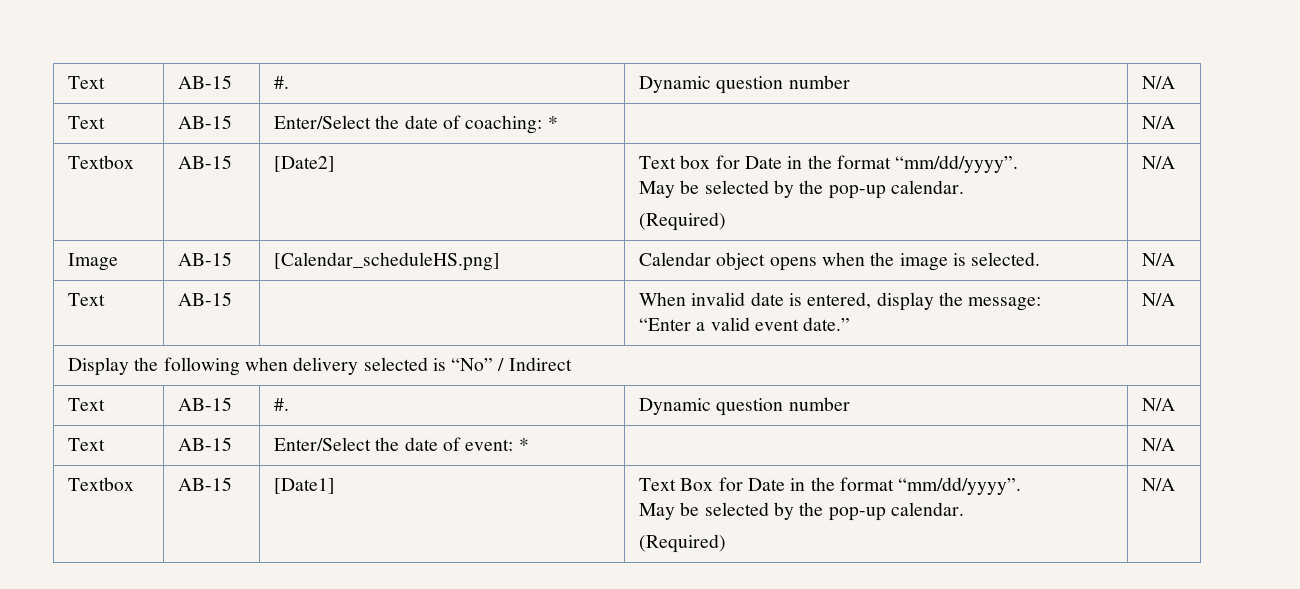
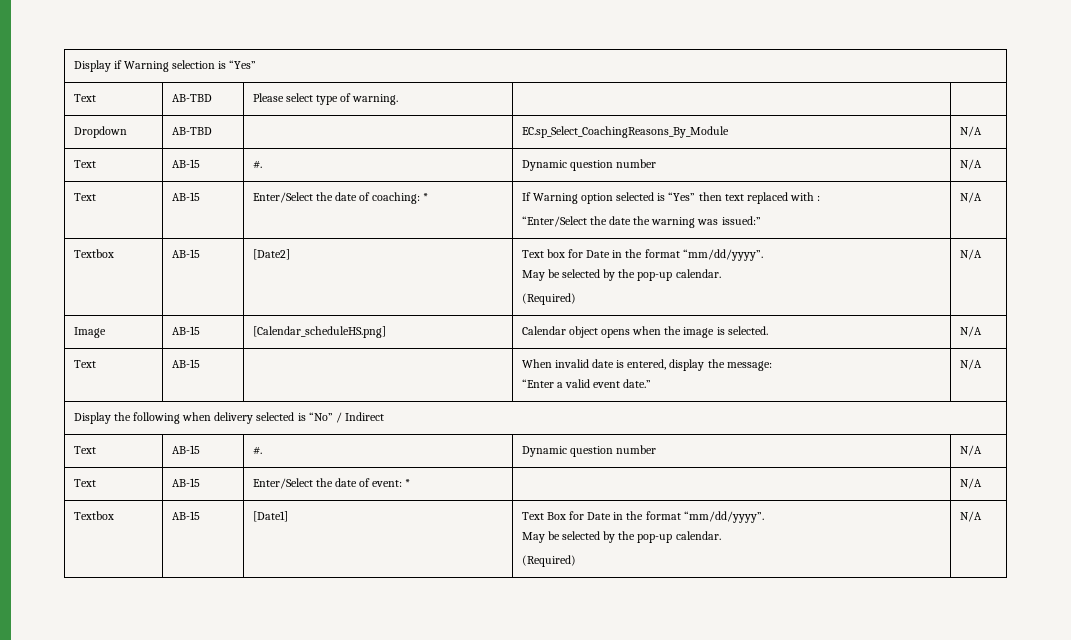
+ Display if Warning selection is “Yes”
+ Text | AB-TBD | Please select type of warning. | |
+ Dropdown | AB-TBD | | EC.sp_Select_CoachingReasons_By_Module | N/A
- Text | AB-15 | Enter/Select the date of coaching: * | | N/A
+ Text | AB-15 | Enter/Select the date of coaching: * | If Warning option selected is “Yes” then text replaced with :
+ “Enter/Select the date the warning was issued:” | N/A

